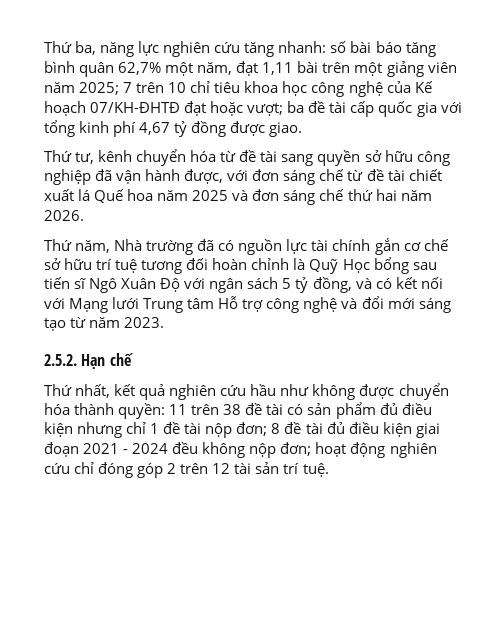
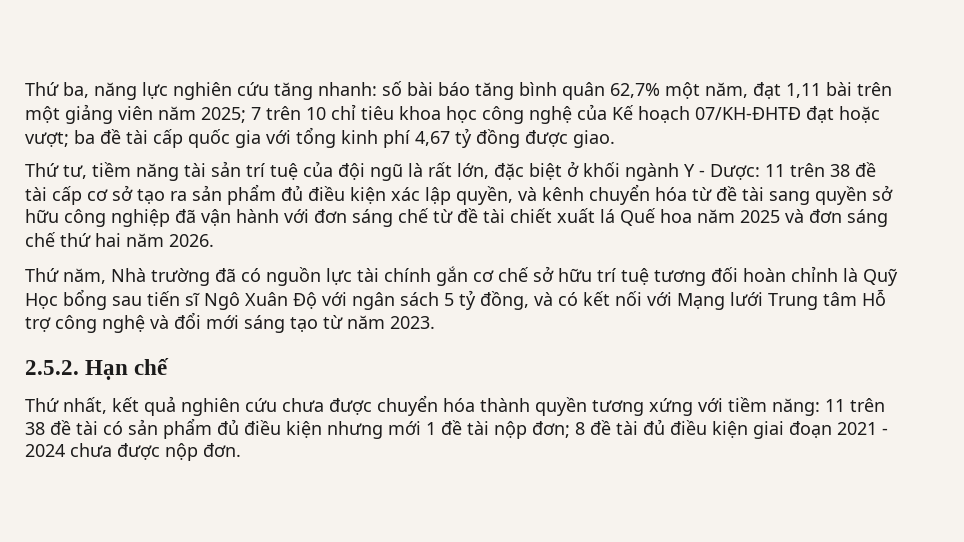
- Thứ tư, kênh chuyển hóa từ đề tài sang quyền sở hữu công nghiệp đã vận hành được, với đơn sáng chế từ đề tài chiết xuất lá Quế hoa năm 2025 và đơn sáng chế thứ hai năm 2026.
+ Thứ tư, tiềm năng tài sản trí tuệ của đội ngũ là rất lớn, đặc biệt ở khối ngành Y - Dược: 11 trên 38 đề tài cấp cơ sở tạo ra sản phẩm đủ điều kiện xác lập quyền, và kênh chuyển hóa từ đề tài sang quyền sở hữu công nghiệp đã vận hành với đơn sáng chế từ đề tài chiết xuất lá Quế hoa năm 2025 và đơn sáng chế thứ hai năm 2026.
- Thứ nhất, kết quả nghiên cứu hầu như không được chuyển hóa thành quyền: 11 trên 38 đề tài có sản phẩm đủ điều kiện nhưng chỉ 1 đề tài nộp đơn; 8 đề tài đủ điều kiện giai đoạn 2021 - 2024 đều không nộp đơn; hoạt động nghiên cứu chỉ đóng góp 2 trên 12 tài sản trí tuệ.
+ Thứ nhất, kết quả nghiên cứu chưa được chuyển hóa thành quyền tương xứng với tiềm năng: 11 trên 38 đề tài có sản phẩm đủ điều kiện nhưng mới 1 đề tài nộp đơn; 8 đề tài đủ điều kiện giai đoạn 2021 - 2024 chưa được nộp đơn.

